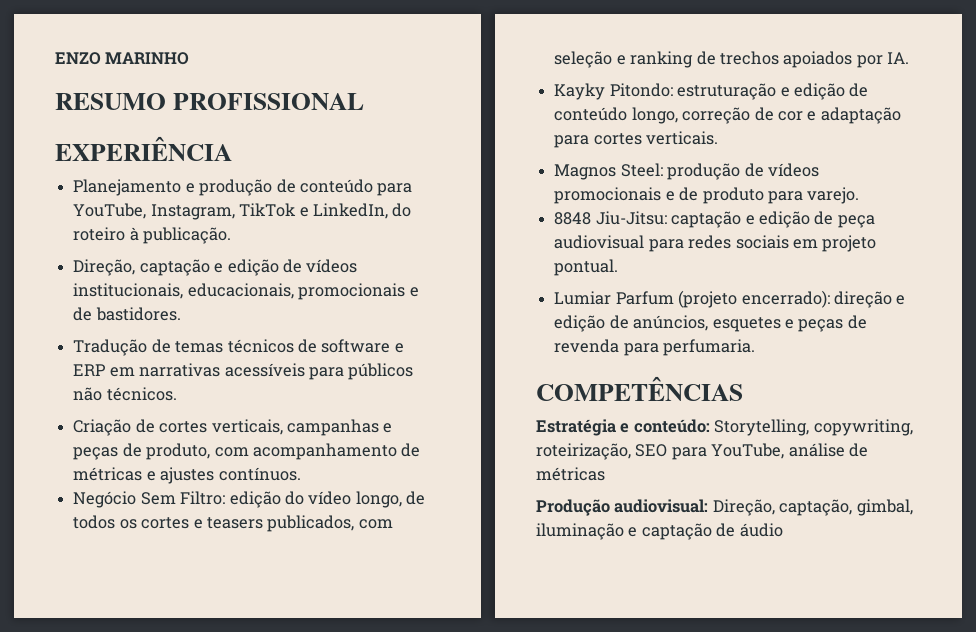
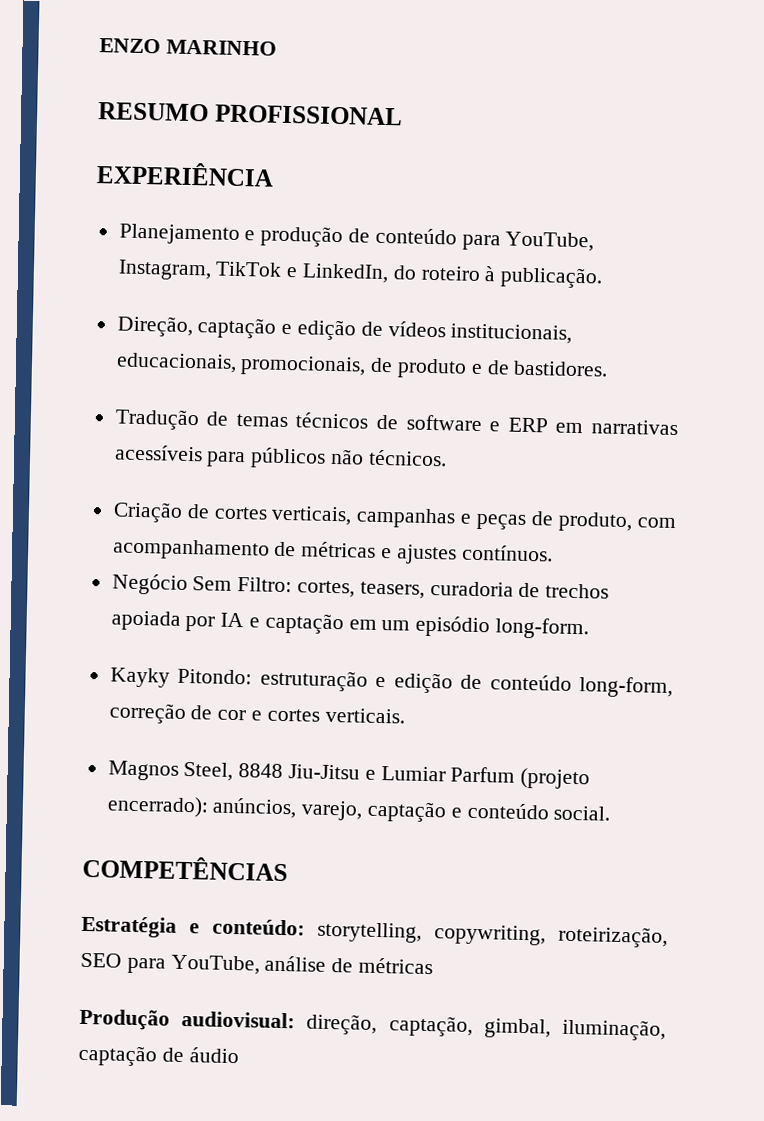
- Direção, captação e edição de vídeos institucionais, educacionais, promocionais e de bastidores.
+ Direção, captação e edição de vídeos institucionais, educacionais, promocionais, de produto e de bastidores.
- Negócio Sem Filtro: edição do vídeo longo, de todos os cortes e teasers publicados, com seleção e ranking de trechos apoiados por IA.
+ Negócio Sem Filtro: cortes, teasers, curadoria de trechos apoiada por IA e captação em um episódio long-form.
- Kayky Pitondo: estruturação e edição de conteúdo longo, correção de cor e adaptação para cortes verticais.
+ Kayky Pitondo: estruturação e edição de conteúdo long-form, correção de cor e cortes verticais.
- Magnos Steel: produção de vídeos promocionais e de produto para varejo.
- 8848 Jiu-Jitsu: captação e edição de peça audiovisual para redes sociais em projeto pontual.
- Lumiar Parfum (projeto encerrado): direção e edição de anúncios, esquetes e peças de revenda para perfumaria.
+ Magnos Steel, 8848 Jiu-Jitsu e Lumiar Parfum (projeto encerrado): anúncios, varejo, captação e conteúdo social.
- Estratégia e conteúdo: Storytelling, copywriting, roteirização, SEO para YouTube, análise de métricas
+ Estratégia e conteúdo: storytelling, copywriting, roteirização, SEO para YouTube, análise de métricas
- Produção audiovisual: Direção, captação, gimbal, iluminação e captação de áudio
+ Produção audiovisual: direção, captação, gimbal, iluminação, captação de áudio

